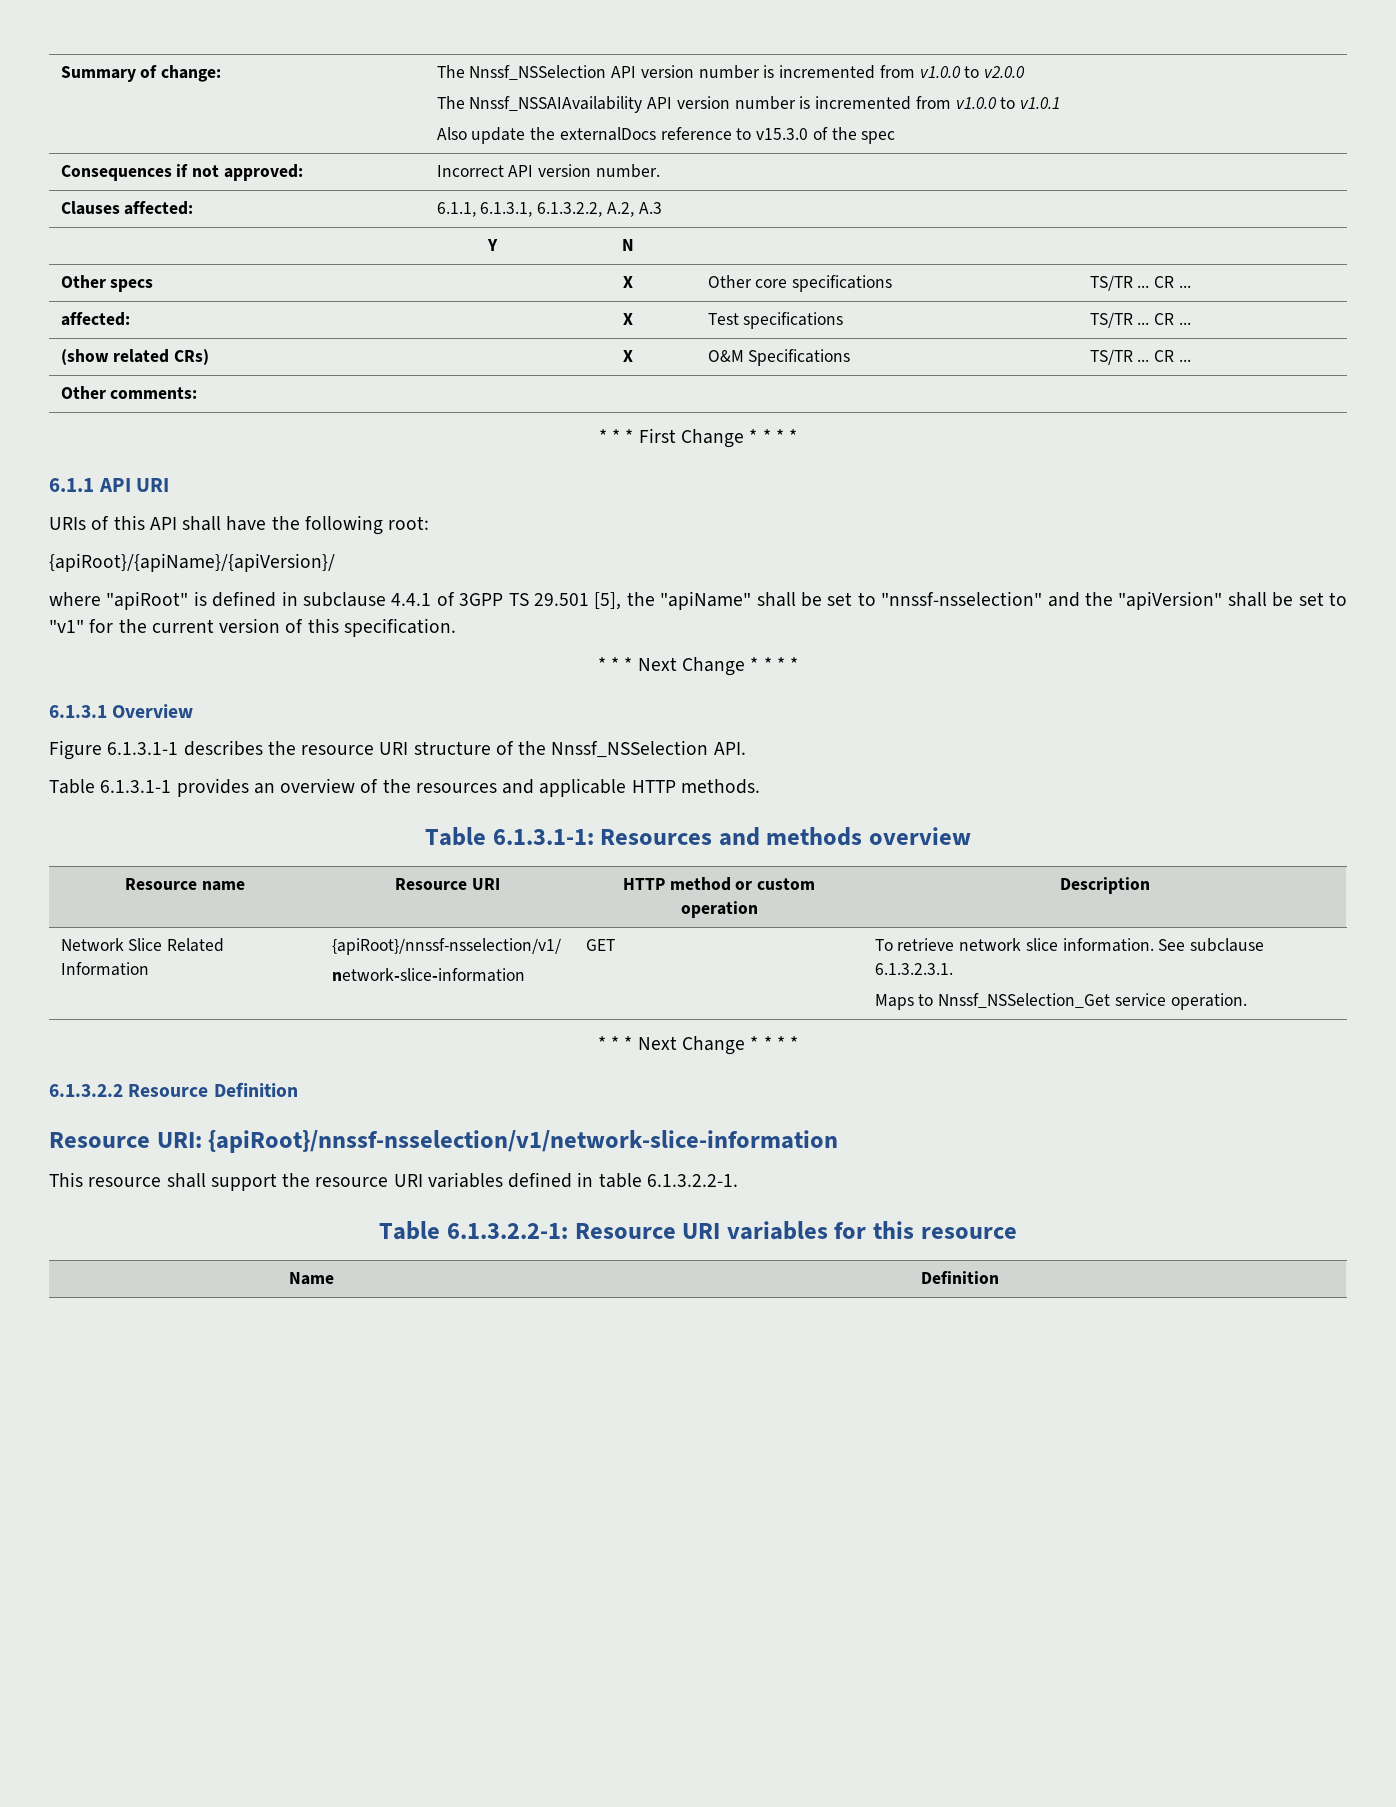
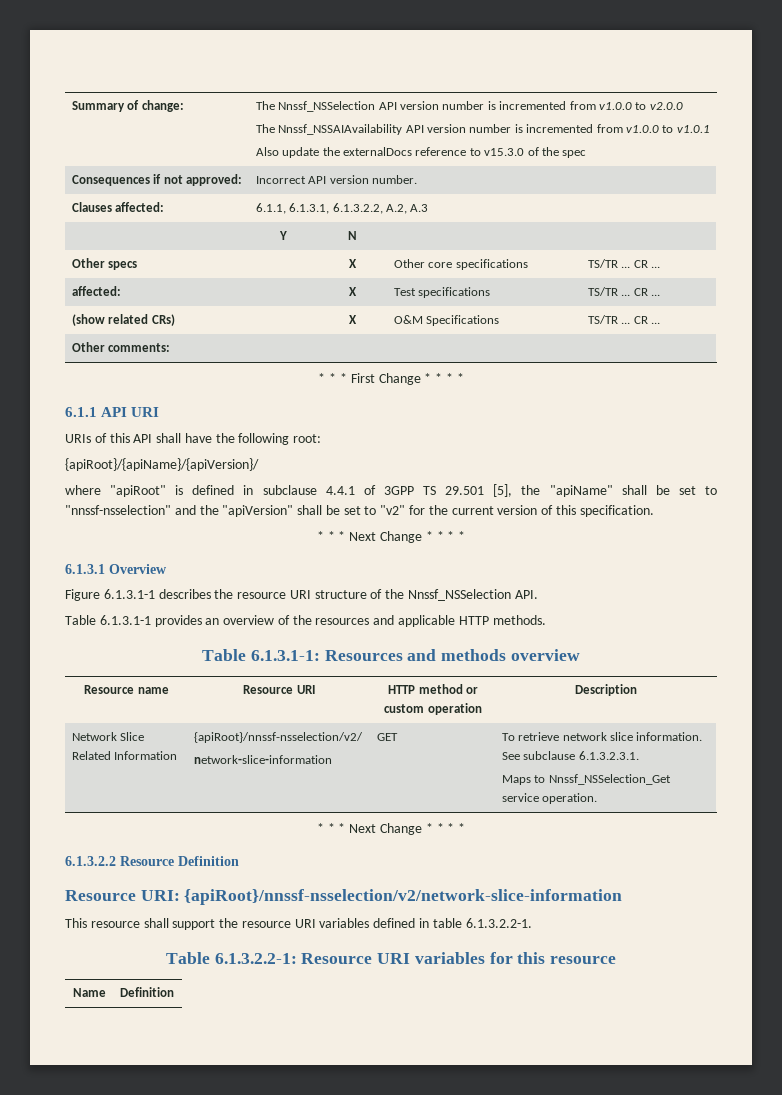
- where "apiRoot" is defined in subclause 4.4.1 of 3GPP TS 29.501 [5], the "apiName" shall be set to "nnssf-nsselection" and the "apiVersion" shall be set to "v1" for the current version of this specification.
+ where "apiRoot" is defined in subclause 4.4.1 of 3GPP TS 29.501 [5], the "apiName" shall be set to "nnssf-nsselection" and the "apiVersion" shall be set to "v2" for the current version of this specification.
- Network Slice Related Information | {apiRoot}/nnssf-nsselection/v1/
+ Network Slice Related Information | {apiRoot}/nnssf-nsselection/v2/
- Resource URI: {apiRoot}/nnssf-nsselection/v1/network-slice-information
+ Resource URI: {apiRoot}/nnssf-nsselection/v2/network-slice-information

